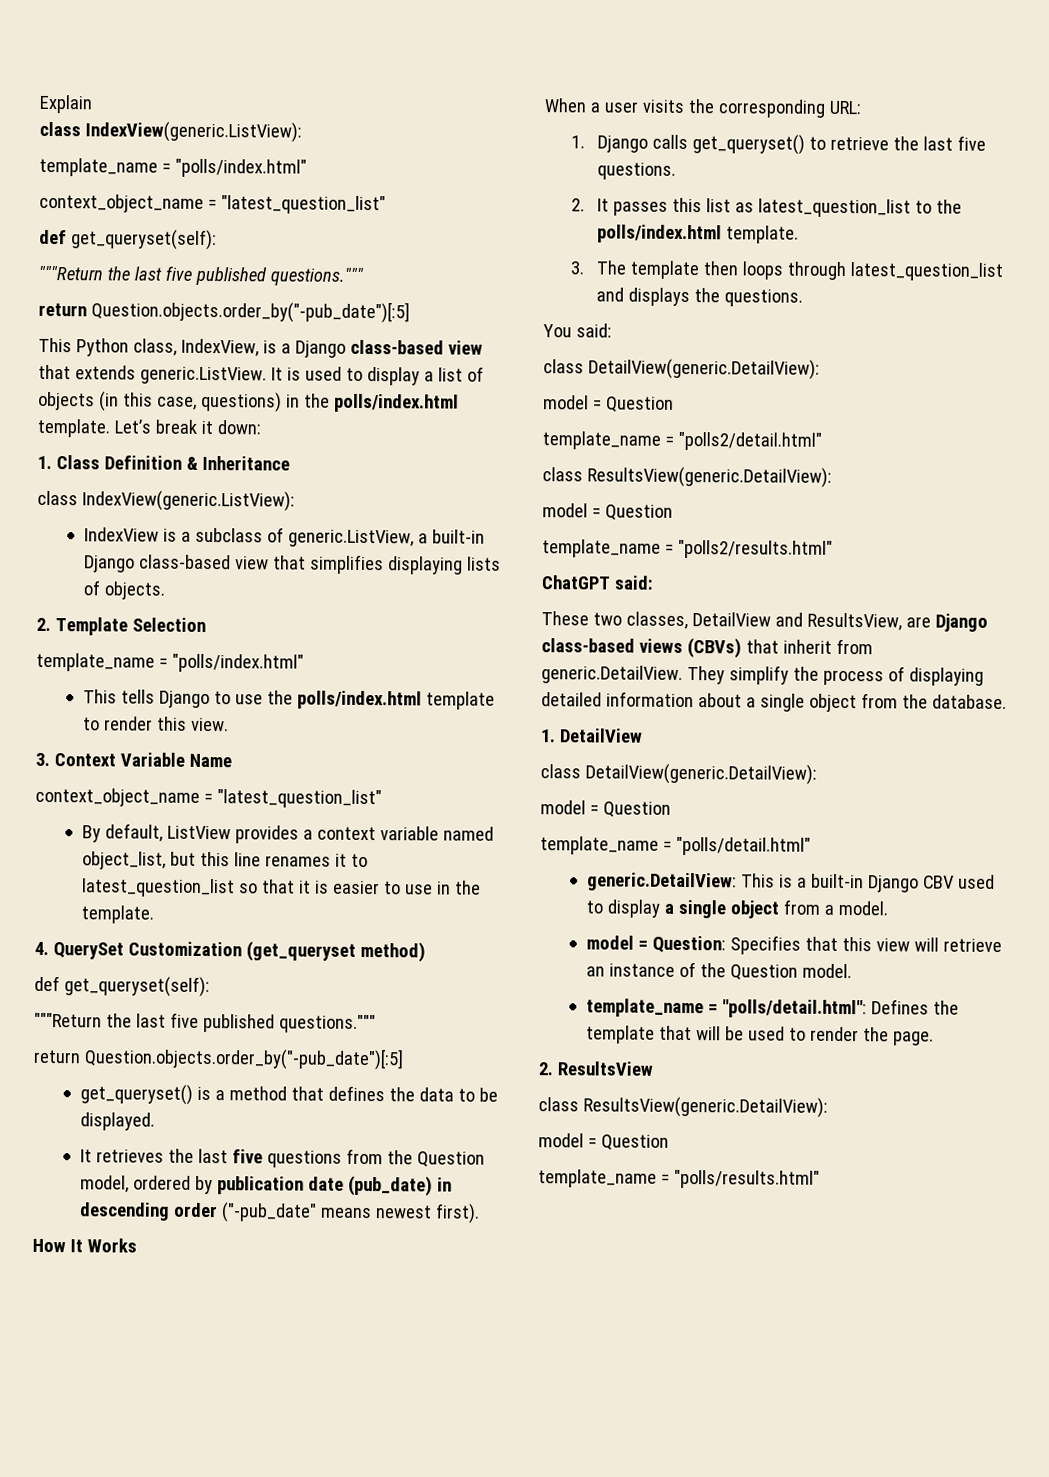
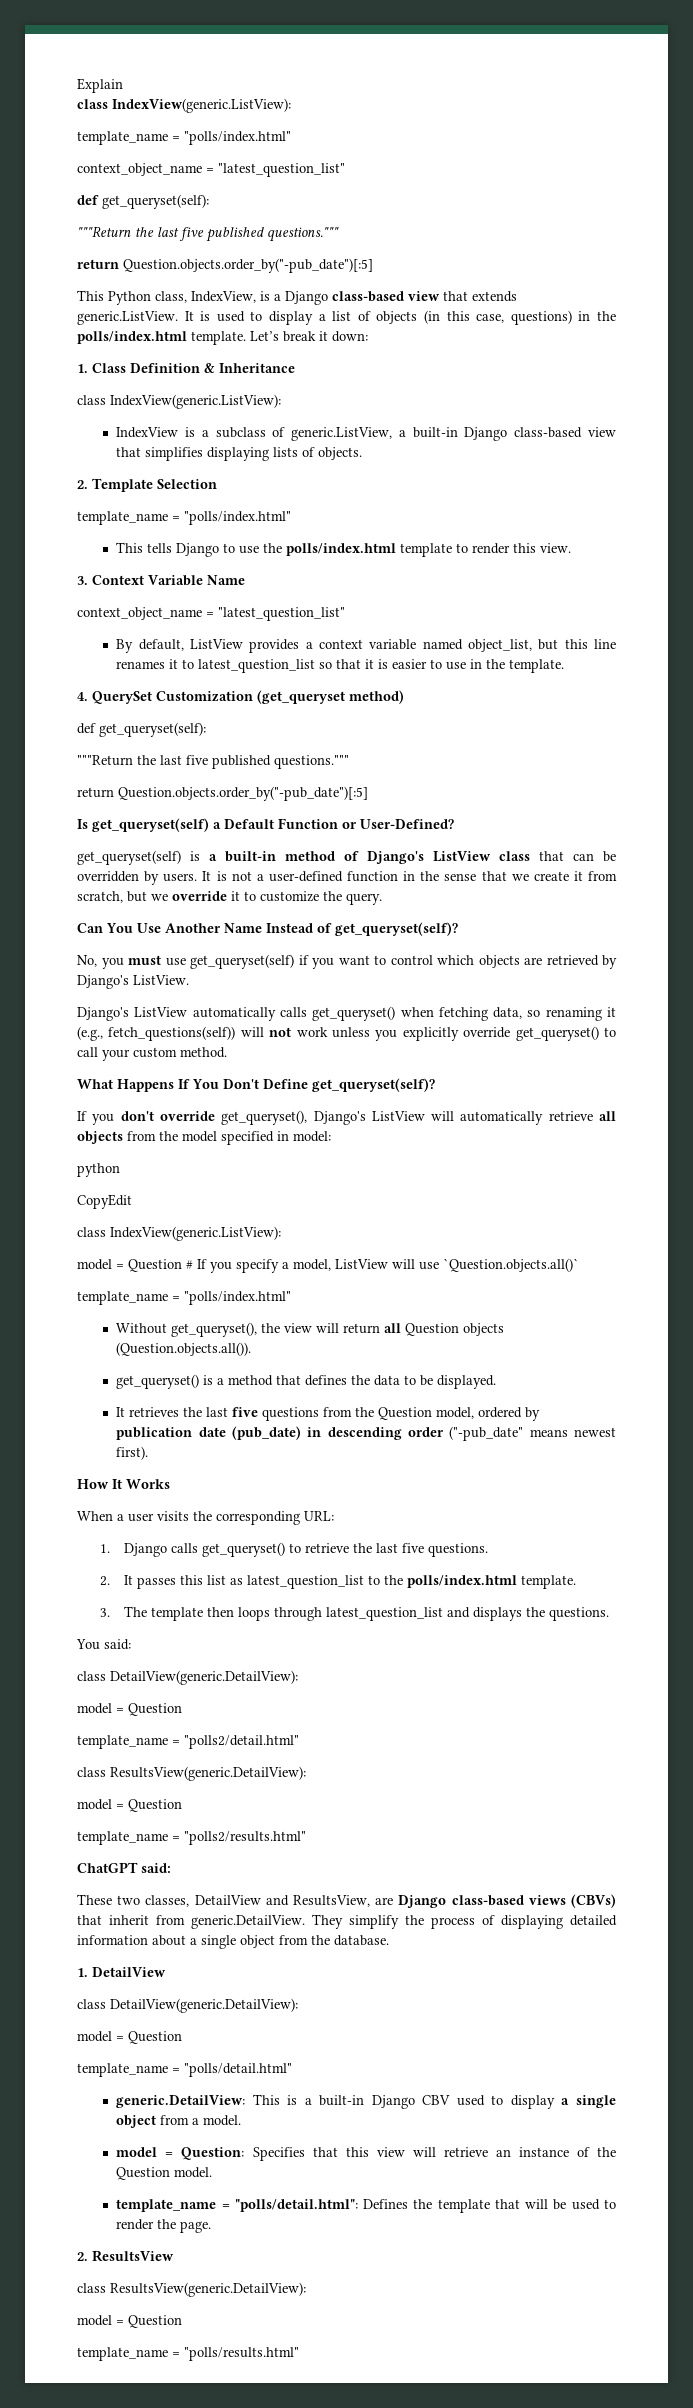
+ Is get_queryset(self) a Default Function or User-Defined?
+ get_queryset(self) is a built-in method of Django's ListView class that can be overridden by users. It is not a user-defined function in the sense that we create it from scratch, but we override it to customize the query.
+ Can You Use Another Name Instead of get_queryset(self)?
+ No, you must use get_queryset(self) if you want to control which objects are retrieved by Django's ListView.
+ Django's ListView automatically calls get_queryset() when fetching data, so renaming it (e.g., fetch_questions(self)) will not work unless you explicitly override get_queryset() to call your custom method.
+ What Happens If You Don't Define get_queryset(self)?
+ If you don't override get_queryset(), Django's ListView will automatically retrieve all objects from the model specified in model:
+ python
+ CopyEdit
+ class IndexView(generic.ListView):
+ model = Question # If you specify a model, ListView will use `Question.objects.all()`
+ template_name = "polls/index.html"
+ Without get_queryset(), the view will return all Question objects (Question.objects.all()).

